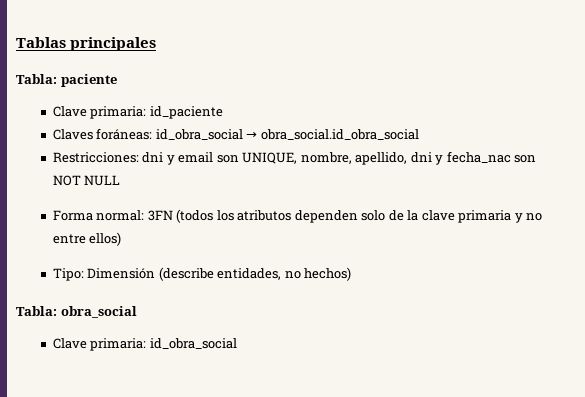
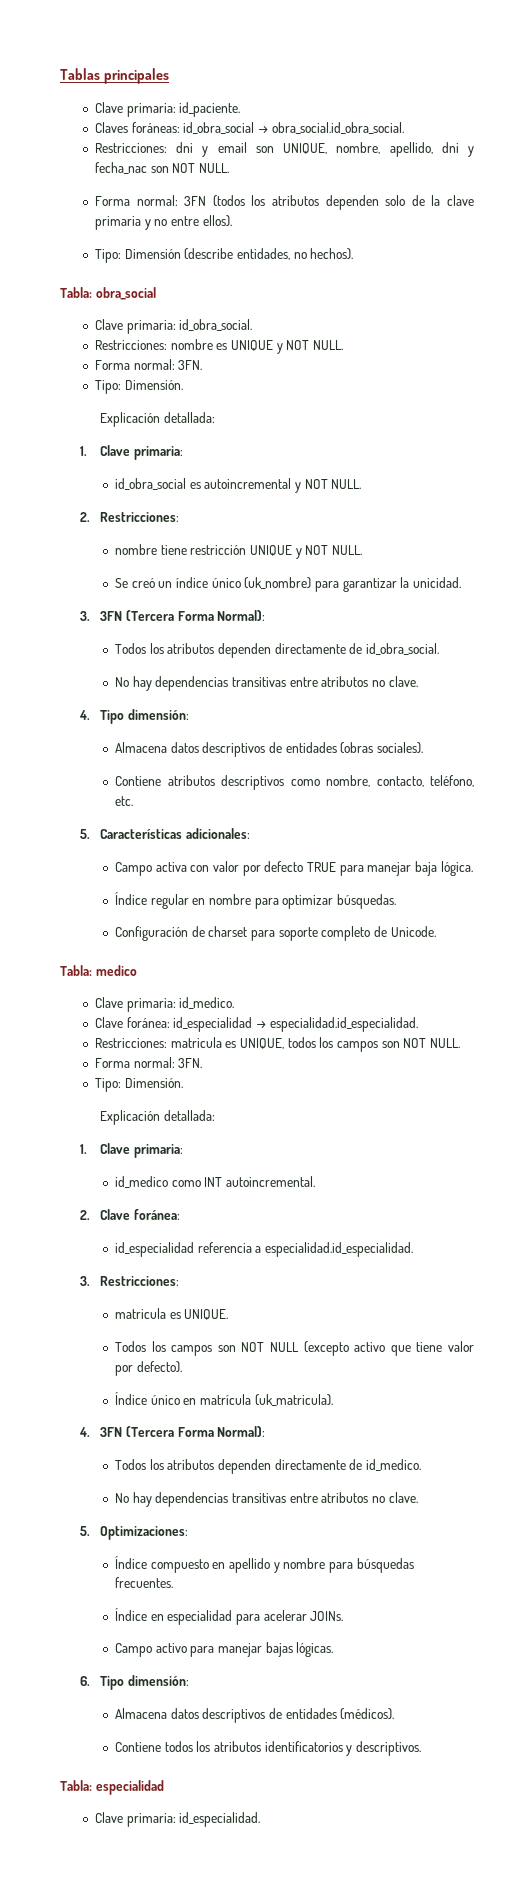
- Tabla: paciente
- Clave primaria: id_paciente
+ Clave primaria: id_paciente.
- Claves foráneas: id_obra_social → obra_social.id_obra_social
+ Claves foráneas: id_obra_social → obra_social.id_obra_social.
- Restricciones: dni y email son UNIQUE, nombre, apellido, dni y fecha_nac son NOT NULL
+ Restricciones: dni y email son UNIQUE, nombre, apellido, dni y fecha_nac son NOT NULL.
- Forma normal: 3FN (todos los atributos dependen solo de la clave primaria y no entre ellos)
+ Forma normal: 3FN (todos los atributos dependen solo de la clave primaria y no entre ellos).
- Tipo: Dimensión (describe entidades, no hechos)
+ Tipo: Dimensión (describe entidades, no hechos).
- Clave primaria: id_obra_social
+ Clave primaria: id_obra_social.
+ Restricciones: nombre es UNIQUE y NOT NULL.
+ Forma normal: 3FN.
+ Tipo: Dimensión.
+ Explicación detallada:
+ 1. Clave primaria:
+ id_obra_social es autoincremental y NOT NULL.
+ 2. Restricciones:
+ nombre tiene restricción UNIQUE y NOT NULL.
+ Se creó un índice único (uk_nombre) para garantizar la unicidad.
+ 3. 3FN (Tercera Forma Normal):
+ Todos los atributos dependen directamente de id_obra_social.
+ No hay dependencias transitivas entre atributos no clave.
+ 4. Tipo dimensión:
+ Almacena datos descriptivos de entidades (obras sociales).
+ Contiene atributos descriptivos como nombre, contacto, teléfono, etc.
+ 5. Características adicionales:
+ Campo activa con valor por defecto TRUE para manejar baja lógica.
+ Índice regular en nombre para optimizar búsquedas.
+ Configuración de charset para soporte completo de Unicode.
+ Tabla: medico
+ Clave primaria: id_medico.
+ Clave foránea: id_especialidad → especialidad.id_especialidad.
+ Restricciones: matricula es UNIQUE, todos los campos son NOT NULL.
+ Forma normal: 3FN.
+ Tipo: Dimensión.
+ Explicación detallada:
+ 1. Clave primaria:
+ id_medico como INT autoincremental.
+ 2. Clave foránea:
+ id_especialidad referencia a especialidad.id_especialidad.
+ 3. Restricciones:
+ matricula es UNIQUE.
+ Todos los campos son NOT NULL (excepto activo que tiene valor por defecto).
+ Índice único en matrícula (uk_matricula).
+ 4. 3FN (Tercera Forma Normal):
+ Todos los atributos dependen directamente de id_medico.
+ No hay dependencias transitivas entre atributos no clave.
+ 5. Optimizaciones:
+ Índice compuesto en apellido y nombre para búsquedas frecuentes.
+ Índice en especialidad para acelerar JOINs.
+ Campo activo para manejar bajas lógicas.
+ 6. Tipo dimensión:
+ Almacena datos descriptivos de entidades (médicos).
+ Contiene todos los atributos identificatorios y descriptivos.
+ Tabla: especialidad
+ Clave primaria: id_especialidad.

